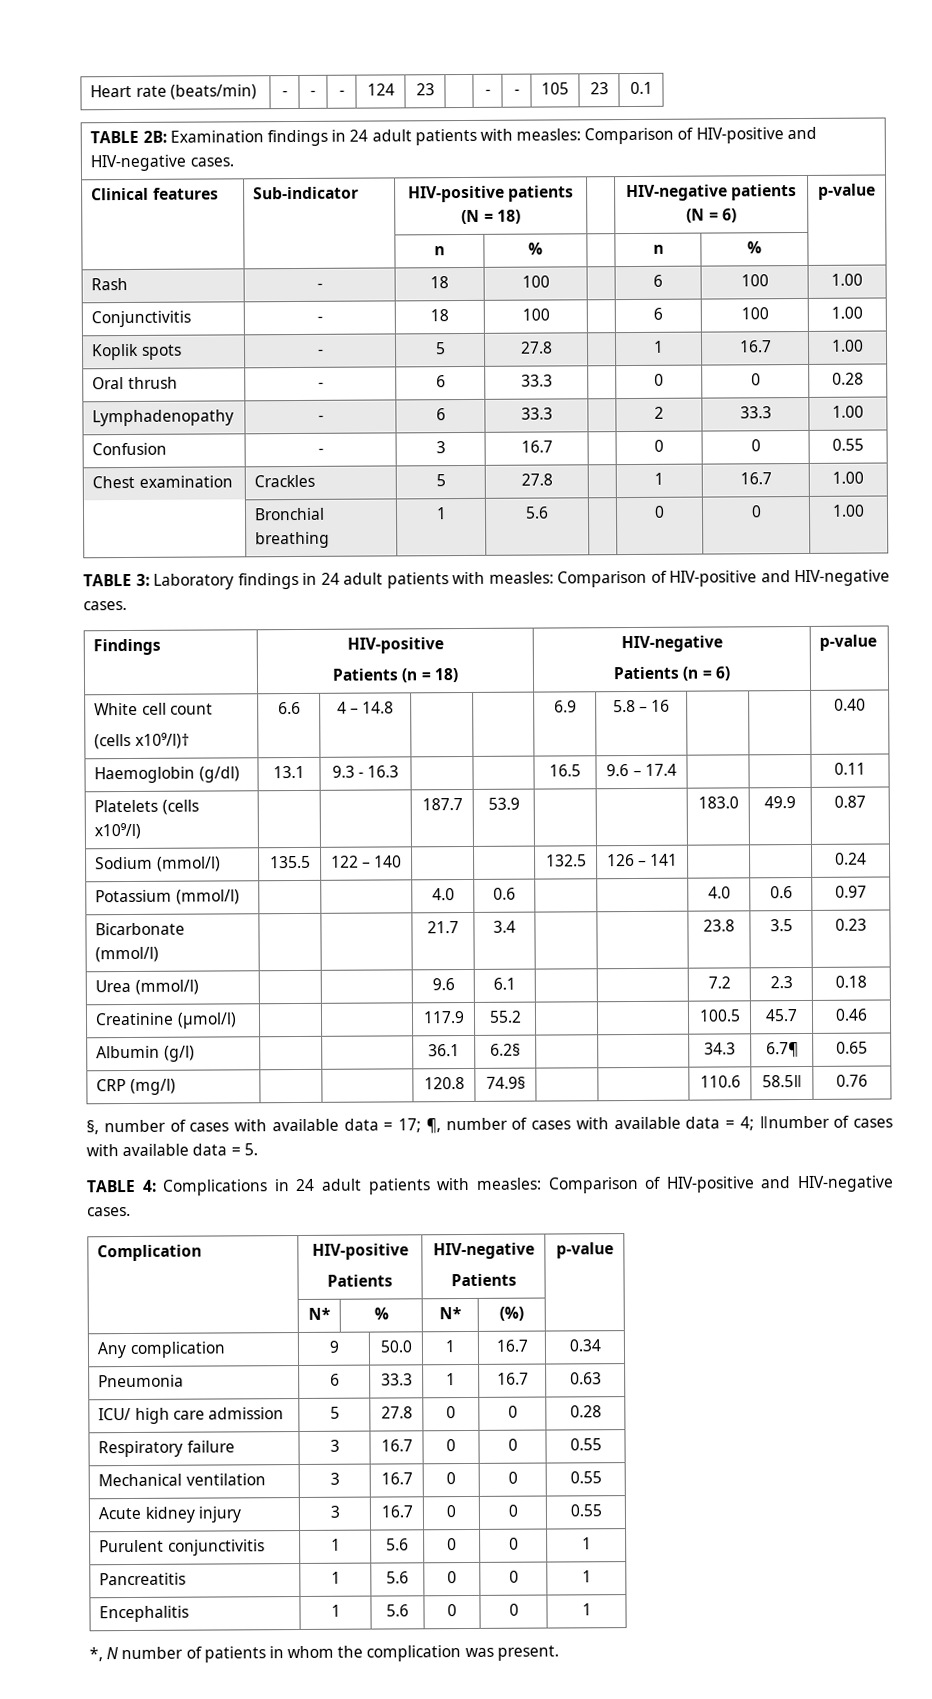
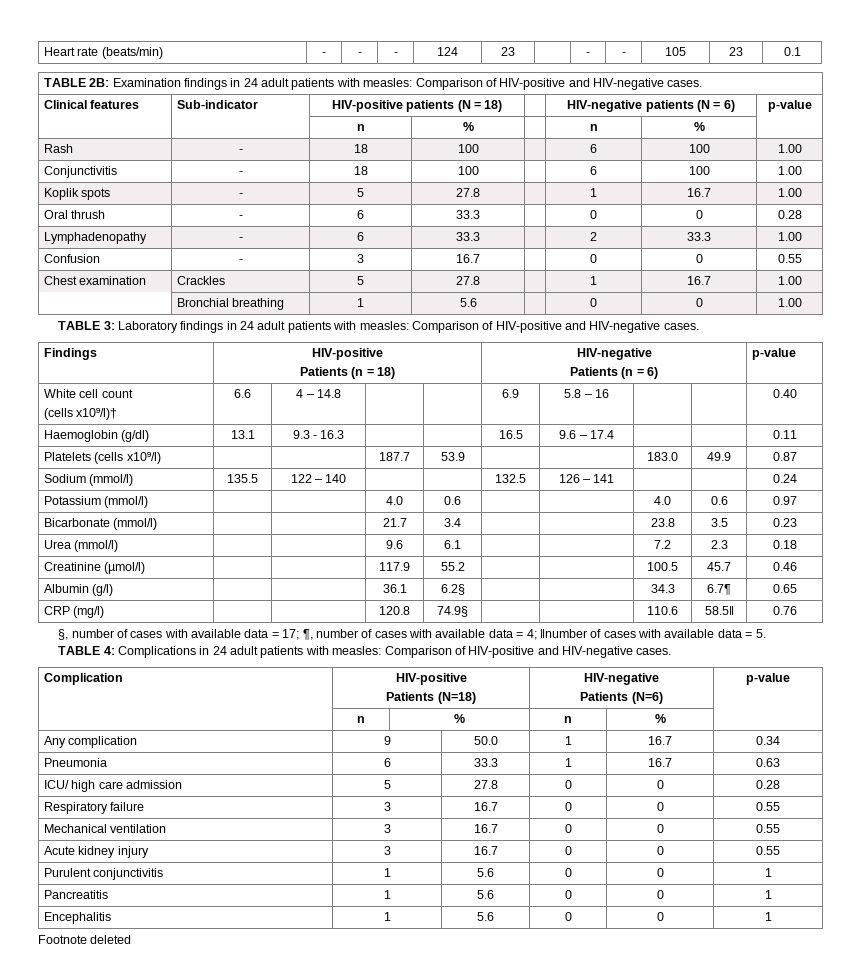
  Complication | HIV-positive
- Patients | HIV-negative
- Patients | p-value
- | N* | % | N* | (%) |
+ Patients (N=18) | HIV-negative
+ Patients (N=6) | p-value
+ | n | % | n | % |
- *, N number of patients in whom the complication was present.
+ Footnote deleted

